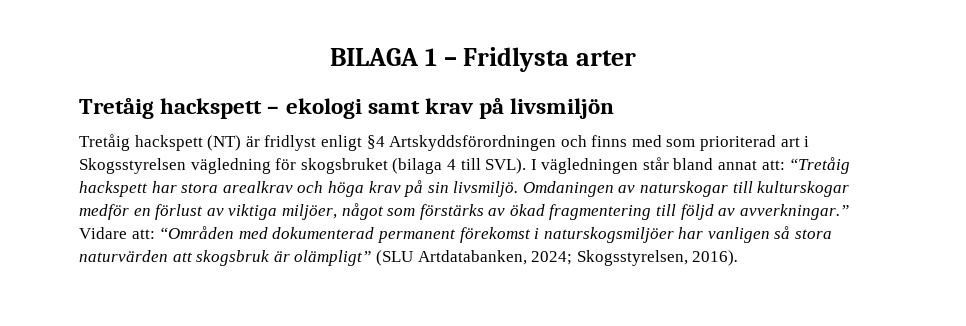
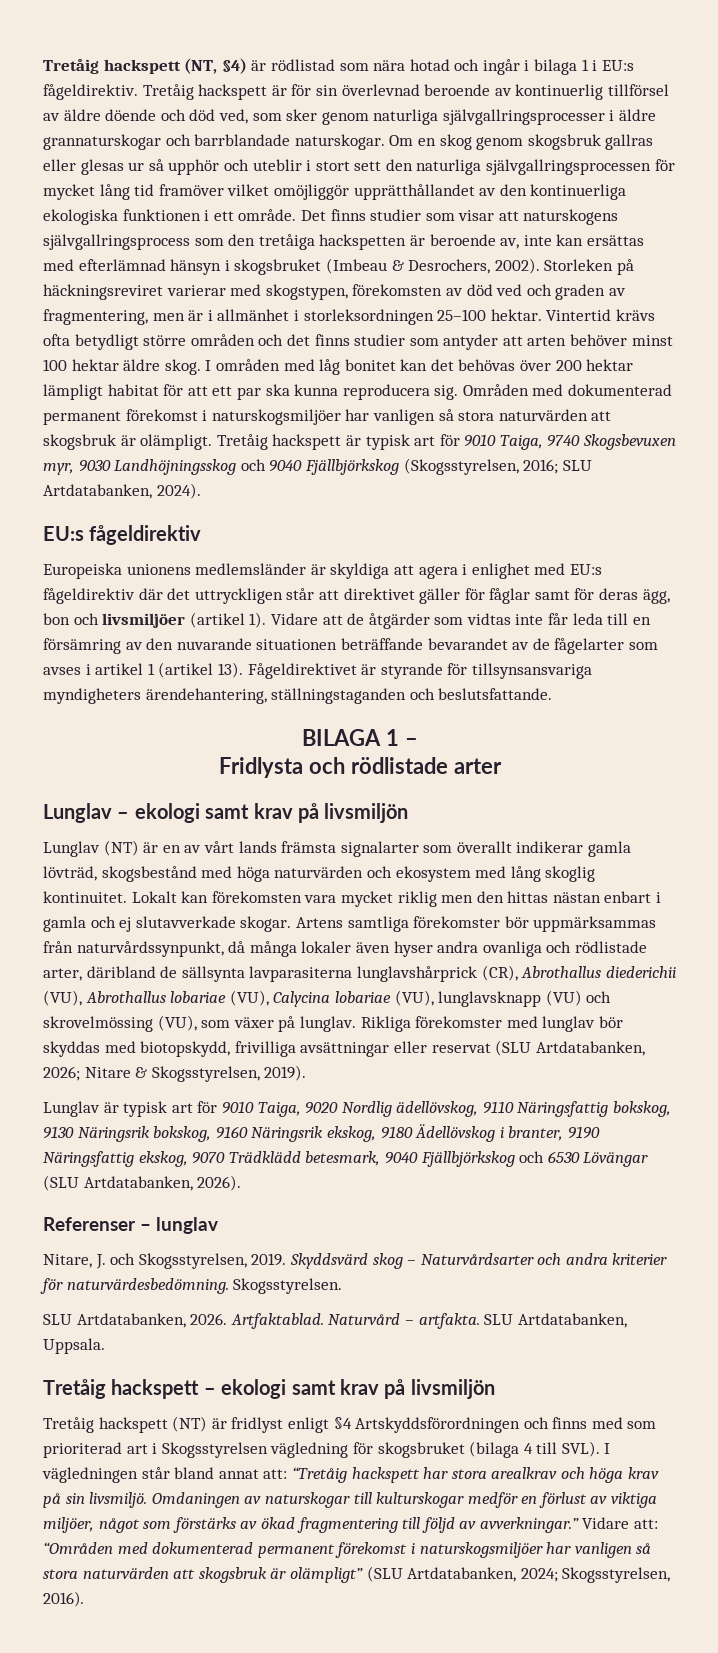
- BILAGA 1 – Fridlysta arter
+ Tretåig hackspett (NT, §4) är rödlistad som nära hotad och ingår i bilaga 1 i EU:s fågeldirektiv. Tretåig hackspett är för sin överlevnad beroende av kontinuerlig tillförsel av äldre döende och död ved, som sker genom naturliga självgallringsprocesser i äldre grannaturskogar och barrblandade naturskogar. Om en skog genom skogsbruk gallras eller glesas ur så upphör och uteblir i stort sett den naturliga självgallringsprocessen för mycket lång tid framöver vilket omöjliggör upprätthållandet av den kontinuerliga ekologiska funktionen i ett område. Det finns studier som visar att naturskogens självgallringsprocess som den tretåiga hackspetten är beroende av, inte kan ersättas med efterlämnad hänsyn i skogsbruket (Imbeau & Desrochers, 2002). Storleken på häckningsreviret varierar med skogstypen, förekomsten av död ved och graden av fragmentering, men är i allmänhet i storleksordningen 25–100 hektar. Vintertid krävs ofta betydligt större områden och det finns studier som antyder att arten behöver minst 100 hektar äldre skog. I områden med låg bonitet kan det behövas över 200 hektar lämpligt habitat för att ett par ska kunna reproducera sig. Områden med dokumenterad permanent förekomst i naturskogsmiljöer har vanligen så stora naturvärden att skogsbruk är olämpligt. Tretåig hackspett är typisk art för 9010 Taiga, 9740 Skogsbevuxen myr, 9030 Landhöjningsskog och 9040 Fjällbjörkskog (Skogsstyrelsen, 2016; SLU Artdatabanken, 2024).
+ EU:s fågeldirektiv
+ Europeiska unionens medlemsländer är skyldiga att agera i enlighet med EU:s fågeldirektiv där det uttryckligen står att direktivet gäller för fåglar samt för deras ägg, bon och livsmiljöer (artikel 1). Vidare att de åtgärder som vidtas inte får leda till en försämring av den nuvarande situationen beträffande bevarandet av de fågelarter som avses i artikel 1 (artikel 13). Fågeldirektivet är styrande för tillsynsansvariga myndigheters ärendehantering, ställningstaganden och beslutsfattande.
+ BILAGA 1 –
+ Fridlysta och rödlistade arter
+ Lunglav – ekologi samt krav på livsmiljön
+ Lunglav (NT) är en av vårt lands främsta signalarter som överallt indikerar gamla lövträd, skogsbestånd med höga naturvärden och ekosystem med lång skoglig kontinuitet. Lokalt kan förekomsten vara mycket riklig men den hittas nästan enbart i gamla och ej slutavverkade skogar. Artens samtliga förekomster bör uppmärksammas från naturvårdssynpunkt, då många lokaler även hyser andra ovanliga och rödlistade arter, däribland de sällsynta lavparasiterna lunglavshårprick (CR), Abrothallus diederichii (VU), Abrothallus lobariae (VU), Calycina lobariae (VU), lunglavsknapp (VU) och skrovelmössing (VU), som växer på lunglav. Rikliga förekomster med lunglav bör skyddas med biotopskydd, frivilliga avsättningar eller reservat (SLU Artdatabanken, 2026; Nitare & Skogsstyrelsen, 2019).
+ Lunglav är typisk art för 9010 Taiga, 9020 Nordlig ädellövskog, 9110 Näringsfattig bokskog, 9130 Näringsrik bokskog, 9160 Näringsrik ekskog, 9180 Ädellövskog i branter, 9190 Näringsfattig ekskog, 9070 Trädklädd betesmark, 9040 Fjällbjörkskog och 6530 Lövängar (SLU Artdatabanken, 2026).
+ Referenser – lunglav
+ Nitare, J. och Skogsstyrelsen, 2019. Skyddsvärd skog – Naturvårdsarter och andra kriterier för naturvärdesbedömning. Skogsstyrelsen.
+ SLU Artdatabanken, 2026. Artfaktablad. Naturvård – artfakta. SLU Artdatabanken, Uppsala.

